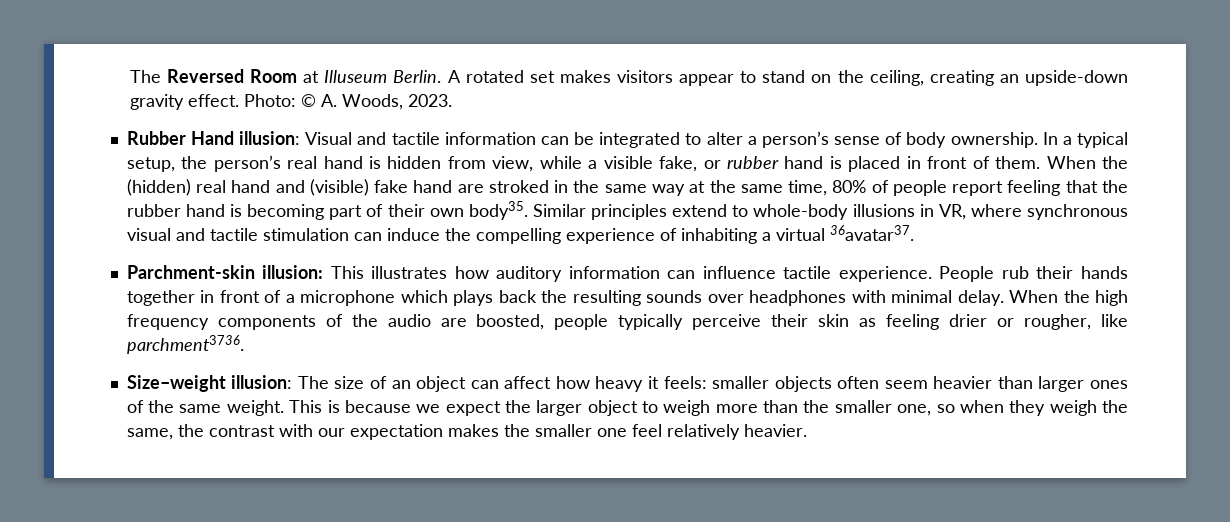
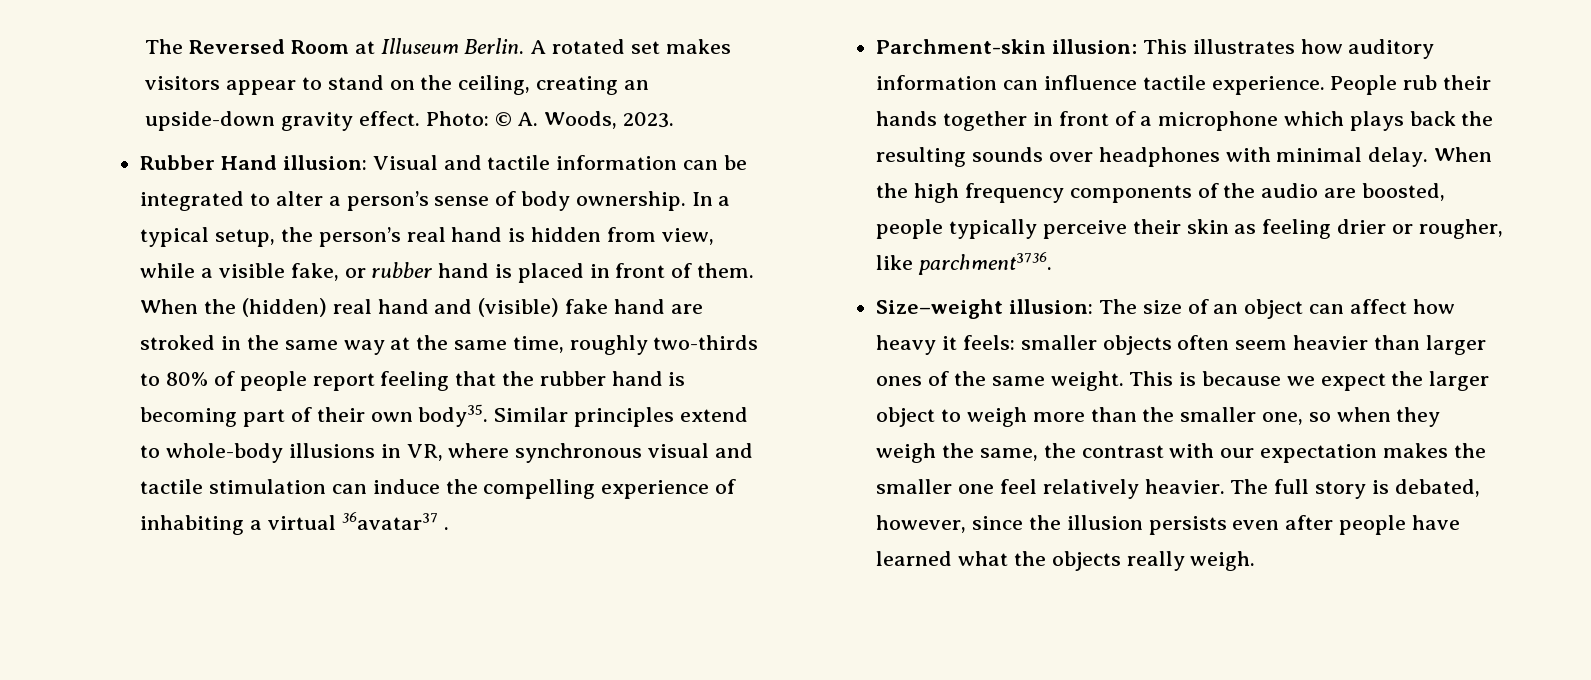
- When the (hidden) real hand and (visible) fake hand are stroked in the same way at the same time, 80% of people report feeling that the rubber hand is becoming part of their own body35.
+ When the (hidden) real hand and (visible) fake hand are stroked in the same way at the same time, roughly two-thirds to 80% of people report feeling that the rubber hand is becoming part of their own body35.
- Similar principles extend to whole-body illusions in VR, where synchronous visual and tactile stimulation can induce the compelling experience of inhabiting a virtual 36avatar37.
+ Similar principles extend to whole-body illusions in VR, where synchronous visual and tactile stimulation can induce the compelling experience of inhabiting a virtual 36avatar37 .
+ The full story is debated, however, since the illusion persists even after people have learned what the objects really weigh.

